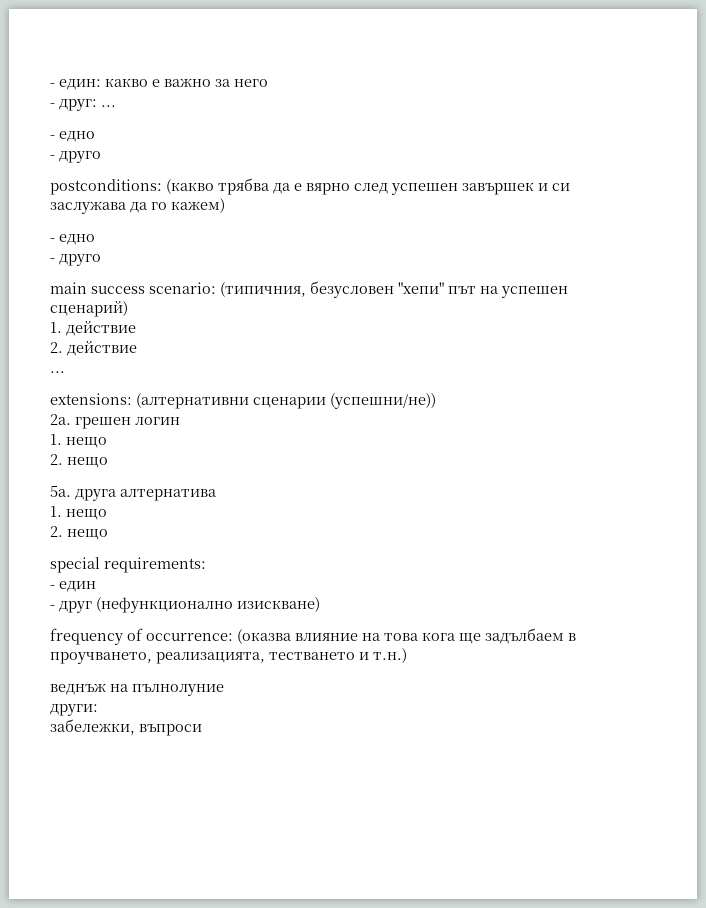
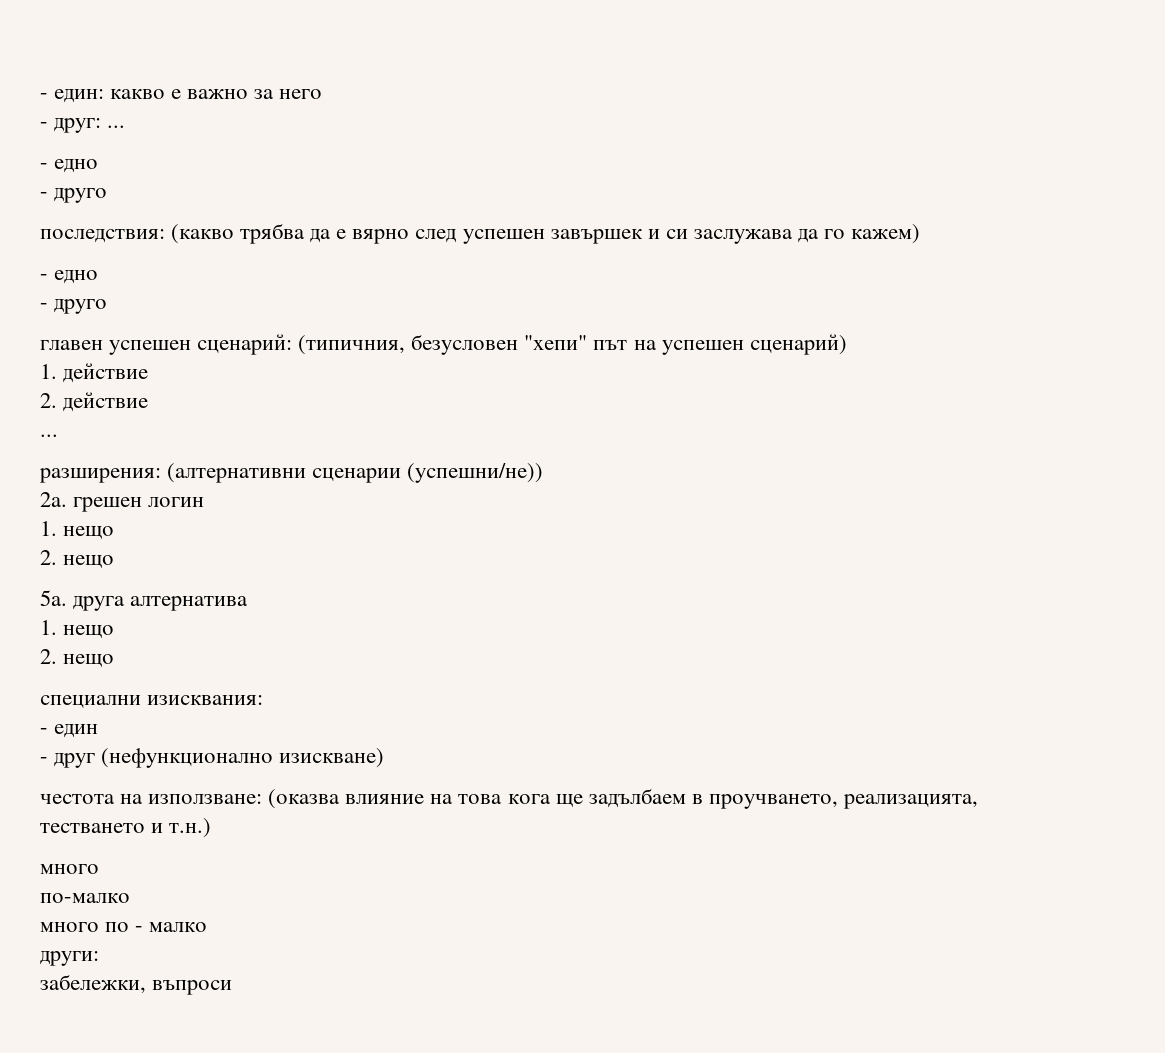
- postconditions: (какво трябва да е вярно след успешен завършек и си заслужава да го кажем)
+ последствия: (какво трябва да е вярно след успешен завършек и си заслужава да го кажем)
- main success scenario: (типичния, безусловен "хепи" път на успешен сценарий)
+ главен успешен сценарий: (типичния, безусловен "хепи" път на успешен сценарий)
- extensions: (алтернативни сценарии (успешни/не))
+ разширения: (алтернативни сценарии (успешни/не))
- special requirements:
+ специални изисквания:
- frequency of occurrence: (оказва влияние на това кога ще задълбаем в проучването, реализацията, тестването и т.н.)
- веднъж на пълнолуние
+ честота на използване: (оказва влияние на това кога ще задълбаем в проучването, реализацията, тестването и т.н.)
+ много
+ по-малко
+ много по - малко

